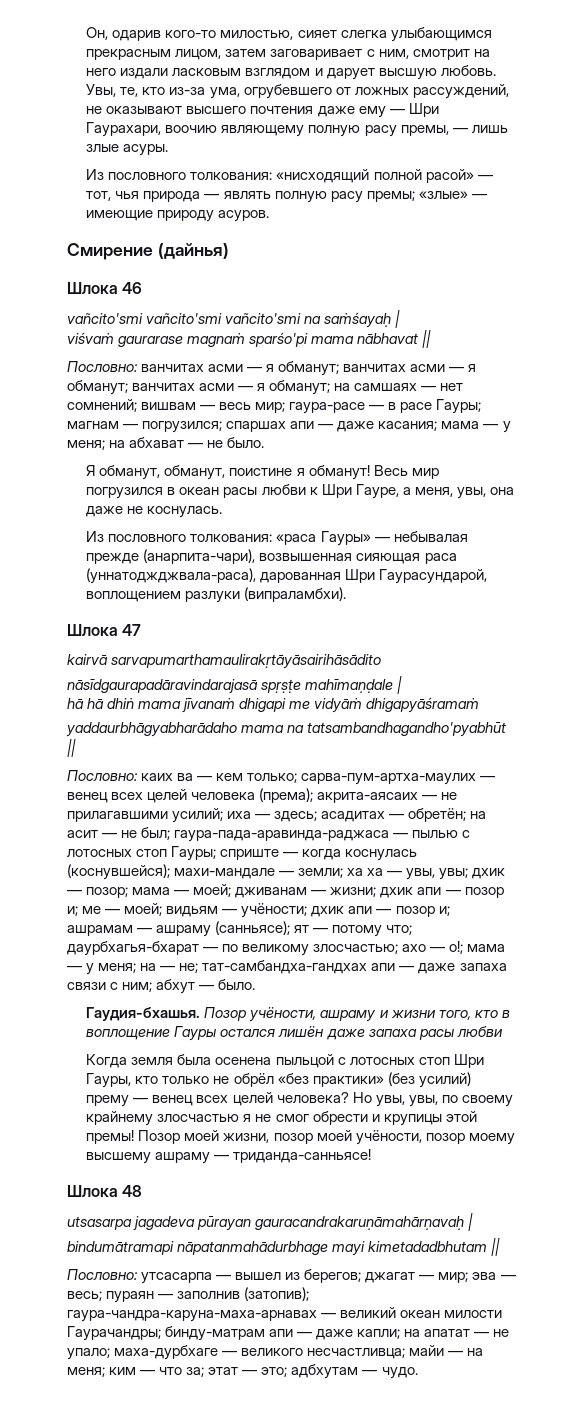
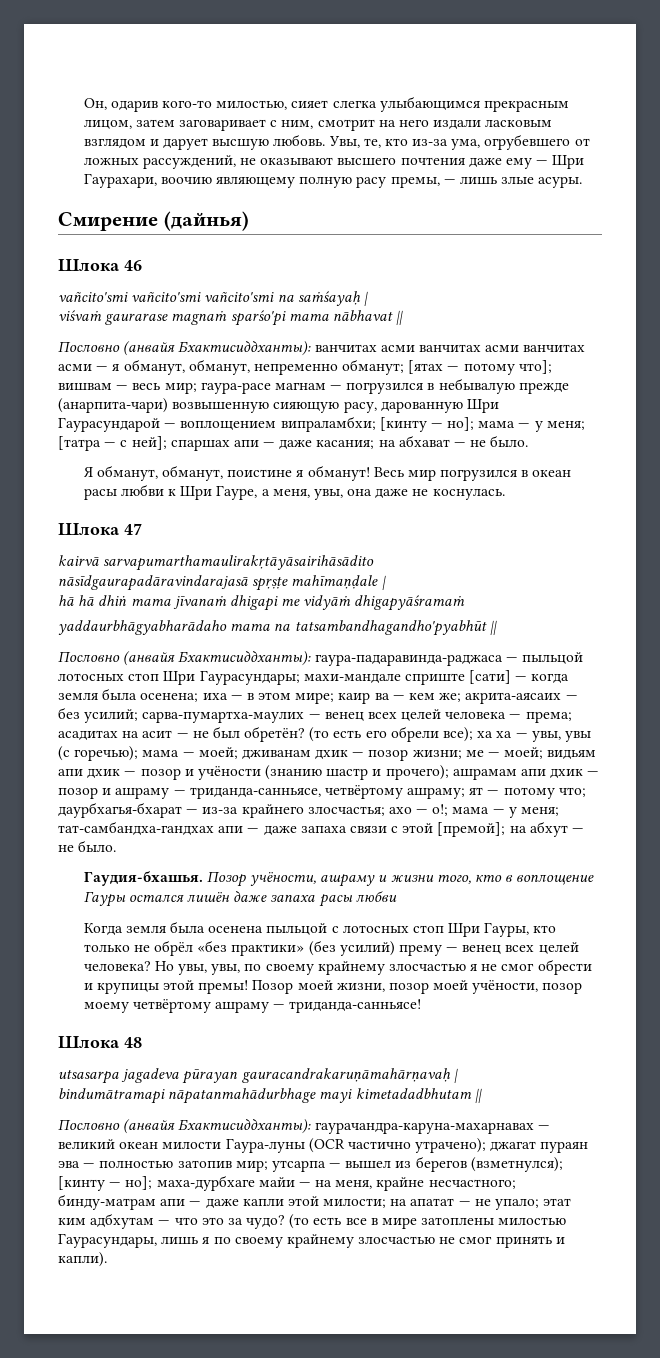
- Из пословного толкования: «нисходящий полной расой» — тот, чья природа — являть полную расу премы; «злые» — имеющие природу асуров.
- Пословно: ванчитах асми — я обманут; ванчитах асми — я обманут; ванчитах асми — я обманут; на самшаях — нет сомнений; вишвам — весь мир; гаура-расе — в расе Гауры; магнам — погрузился; спаршах апи — даже касания; мама — у меня; на абхават — не было.
+ Пословно (анвайя Бхактисиддханты): ванчитах асми ванчитах асми ванчитах асми — я обманут, обманут, непременно обманут; [ятах — потому что]; вишвам — весь мир; гаура-расе магнам — погрузился в небывалую прежде (анарпита-чари) возвышенную сияющую расу, дарованную Шри Гаурасундарой — воплощением випраламбхи; [кинту — но]; мама — у меня; [татра — с ней]; спаршах апи — даже касания; на абхават — не было.
- Из пословного толкования: «раса Гауры» — небывалая прежде (анарпита-чари), возвышенная сияющая раса (уннатоджджвала-раса), дарованная Шри Гаурасундарой, воплощением разлуки (випраламбхи).
- Пословно: каих ва — кем только; сарва-пум-артха-маулих — венец всех целей человека (према); акрита-аясаих — не прилагавшими усилий; иха — здесь; асадитах — обретён; на асит — не был; гаура-пада-аравинда-раджаса — пылью с лотосных стоп Гауры; сприште — когда коснулась (коснувшейся); махи-мандале — земли; ха ха — увы, увы; дхик — позор; мама — моей; дживанам — жизни; дхик апи — позор и; ме — моей; видьям — учёности; дхик апи — позор и; ашрамам — ашраму (санньясе); ят — потому что; даурбхагья-бхарат — по великому злосчастью; ахо — о!; мама — у меня; на — не; тат-самбандха-гандхах апи — даже запаха связи с ним; абхут — было.
+ Пословно (анвайя Бхактисиддханты): гаура-падаравинда-раджаса — пыльцой лотосных стоп Шри Гаурасундары; махи-мандале сприште [сати] — когда земля была осенена; иха — в этом мире; каир ва — кем же; акрита-аясаих — без усилий; сарва-пумартха-маулих — венец всех целей человека — према; асадитах на асит — не был обретён? (то есть его обрели все); ха ха — увы, увы (с горечью); мама — моей; дживанам дхик — позор жизни; ме — моей; видьям апи дхик — позор и учёности (знанию шастр и прочего); ашрамам апи дхик — позор и ашраму — триданда-санньясе, четвёртому ашраму; ят — потому что; даурбхагья-бхарат — из-за крайнего злосчастья; ахо — о!; мама — у меня; тат-самбандха-гандхах апи — даже запаха связи с этой [премой]; на абхут — не было.
- Позор моей жизни, позор моей учёности, позор моему высшему ашраму — триданда-санньясе!
+ Позор моей жизни, позор моей учёности, позор моему четвёртому ашраму — триданда-санньясе!
- Пословно: утсасарпа — вышел из берегов; джагат — мир; эва — весь; пураян — заполнив (затопив); гаура-чандра-каруна-маха-арнавах — великий океан милости Гаурачандры; бинду-матрам апи — даже капли; на апатат — не упало; маха-дурбхаге — великого несчастливца; майи — на меня; ким — что за; этат — это; адбхутам — чудо.
+ Пословно (анвайя Бхактисиддханты): гаурачандра-каруна-махарнавах — великий океан милости Гаура-луны (OCR частично утрачено); джагат пураян эва — полностью затопив мир; утсарпа — вышел из берегов (взметнулся); [кинту — но]; маха-дурбхаге майи — на меня, крайне несчастного; бинду-матрам апи — даже капли этой милости; на апатат — не упало; этат ким адбхутам — что это за чудо? (то есть все в мире затоплены милостью Гаурасундары, лишь я по своему крайнему злосчастью не смог принять и капли).

